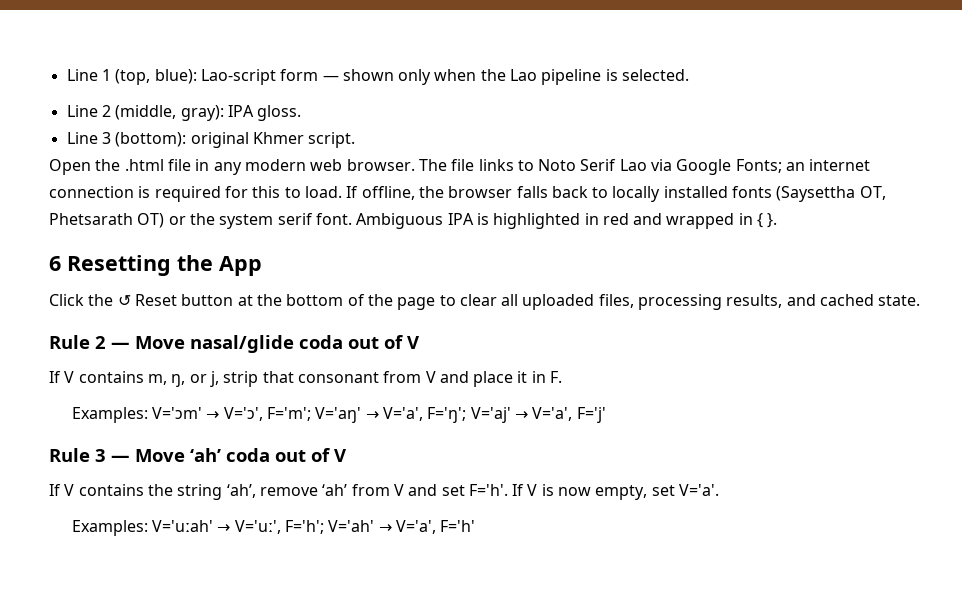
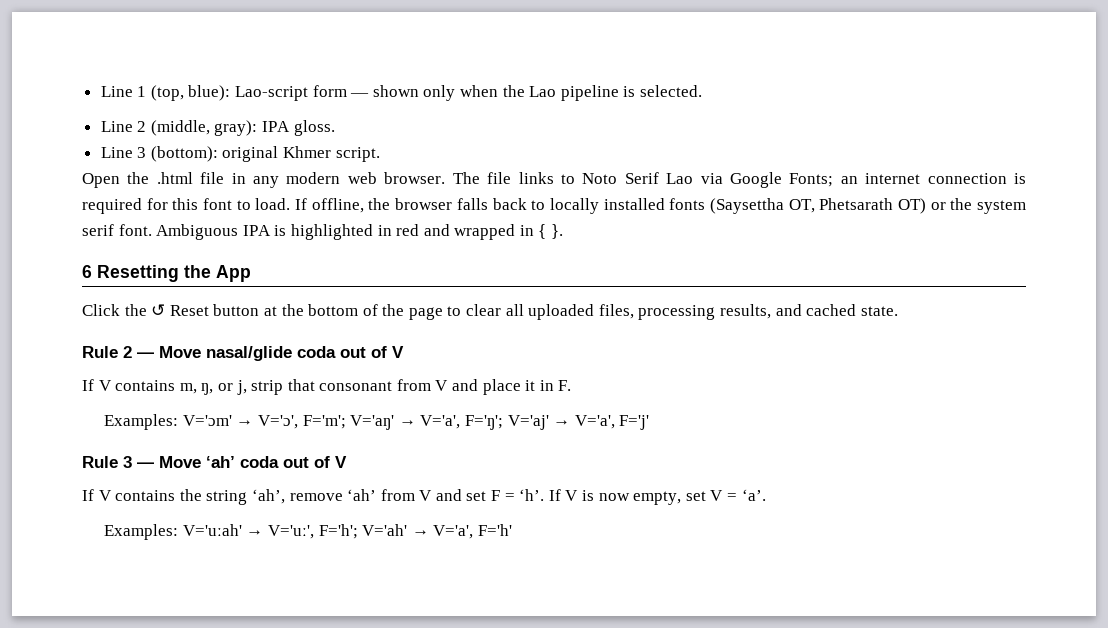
- The file links to Noto Serif Lao via Google Fonts; an internet connection is required for this to load.
+ The file links to Noto Serif Lao via Google Fonts; an internet connection is required for this font to load.
- If V contains the string ‘ah’, remove ‘ah’ from V and set F='h'.
+ If V contains the string ‘ah’, remove ‘ah’ from V and set F = ‘h’.
- If V is now empty, set V='a'.
+ If V is now empty, set V = ‘a’.

